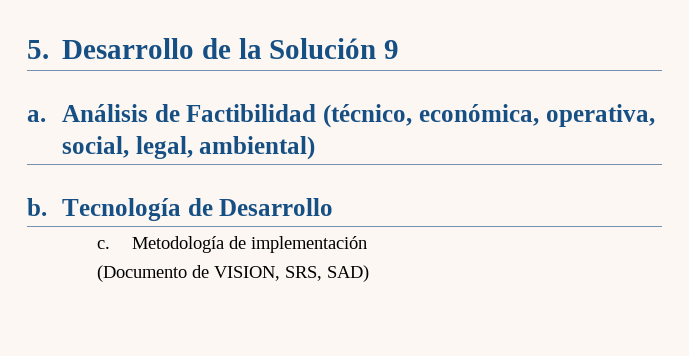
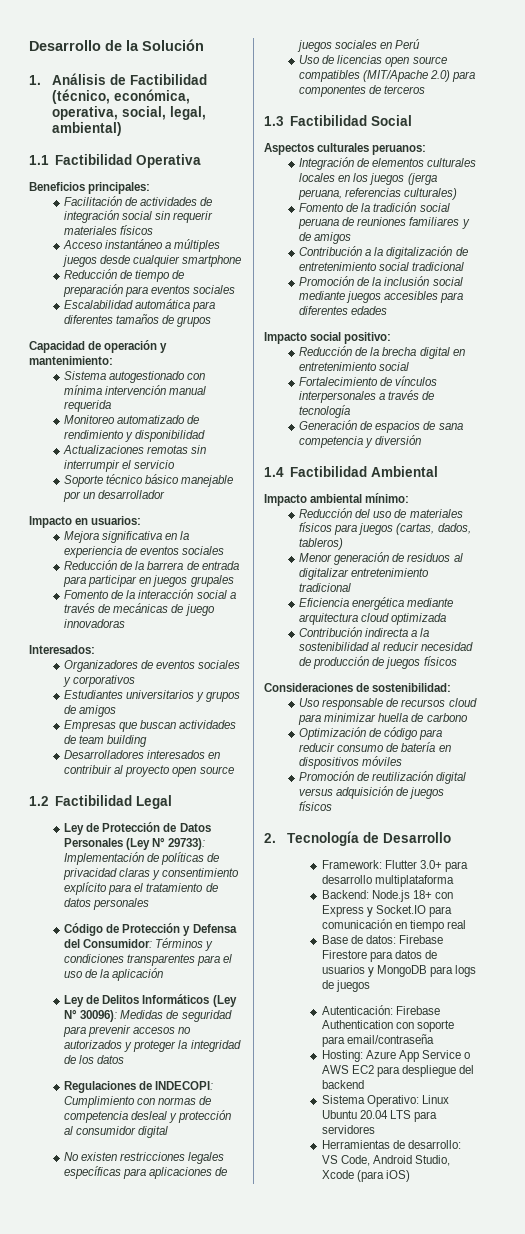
- 5. Desarrollo de la Solución 9
- a. Análisis de Factibilidad (técnico, económica, operativa, social, legal, ambiental)
+ Desarrollo de la Solución
+ 1. Análisis de Factibilidad (técnico, económica, operativa, social, legal, ambiental)
- b. Tecnología de Desarrollo
- c. Metodología de implementación
- (Documento de VISION, SRS, SAD)
+ 1.1 Factibilidad Operativa
+ Beneficios principales:
+ Facilitación de actividades de integración social sin requerir materiales físicos
+ Acceso instantáneo a múltiples juegos desde cualquier smartphone
+ Reducción de tiempo de preparación para eventos sociales
+ Escalabilidad automática para diferentes tamaños de grupos
+ Capacidad de operación y mantenimiento:
+ Sistema autogestionado con mínima intervención manual requerida
+ Monitoreo automatizado de rendimiento y disponibilidad
+ Actualizaciones remotas sin interrumpir el servicio
+ Soporte técnico básico manejable por un desarrollador
+ Impacto en usuarios:
+ Mejora significativa en la experiencia de eventos sociales
+ Reducción de la barrera de entrada para participar en juegos grupales
+ Fomento de la interacción social a través de mecánicas de juego innovadoras
+ Interesados:
+ Organizadores de eventos sociales y corporativos
+ Estudiantes universitarios y grupos de amigos
+ Empresas que buscan actividades de team building
+ Desarrolladores interesados en contribuir al proyecto open source
+ 1.2 Factibilidad Legal
+ Ley de Protección de Datos Personales (Ley N° 29733): Implementación de políticas de privacidad claras y consentimiento explícito para el tratamiento de datos personales
+ Código de Protección y Defensa del Consumidor: Términos y condiciones transparentes para el uso de la aplicación
+ Ley de Delitos Informáticos (Ley N° 30096): Medidas de seguridad para prevenir accesos no autorizados y proteger la integridad de los datos
+ Regulaciones de INDECOPI: Cumplimiento con normas de competencia desleal y protección al consumidor digital
+ No existen restricciones legales específicas para aplicaciones de juegos sociales en Perú
+ Uso de licencias open source compatibles (MIT/Apache 2.0) para componentes de terceros
+ 1.3 Factibilidad Social
+ Aspectos culturales peruanos:
+ Integración de elementos culturales locales en los juegos (jerga peruana, referencias culturales)
+ Fomento de la tradición social peruana de reuniones familiares y de amigos
+ Contribución a la digitalización de entretenimiento social tradicional
+ Promoción de la inclusión social mediante juegos accesibles para diferentes edades
+ Impacto social positivo:
+ Reducción de la brecha digital en entretenimiento social
+ Fortalecimiento de vínculos interpersonales a través de tecnología
+ Generación de espacios de sana competencia y diversión
+ 1.4 Factibilidad Ambiental
+ Impacto ambiental mínimo:
+ Reducción del uso de materiales físicos para juegos (cartas, dados, tableros)
+ Menor generación de residuos al digitalizar entretenimiento tradicional
+ Eficiencia energética mediante arquitectura cloud optimizada
+ Contribución indirecta a la sostenibilidad al reducir necesidad de producción de juegos físicos
+ Consideraciones de sostenibilidad:
+ Uso responsable de recursos cloud para minimizar huella de carbono
+ Optimización de código para reducir consumo de batería en dispositivos móviles
+ Promoción de reutilización digital versus adquisición de juegos físicos
+ 2. Tecnología de Desarrollo
+ Framework: Flutter 3.0+ para desarrollo multiplataforma
+ Backend: Node.js 18+ con Express y Socket.IO para comunicación en tiempo real
+ Base de datos: Firebase Firestore para datos de usuarios y MongoDB para logs de juegos
+ Autenticación: Firebase Authentication con soporte para email/contraseña
+ Hosting: Azure App Service o AWS EC2 para despliegue del backend
+ Sistema Operativo: Linux Ubuntu 20.04 LTS para servidores
+ Herramientas de desarrollo: VS Code, Android Studio, Xcode (para iOS)

